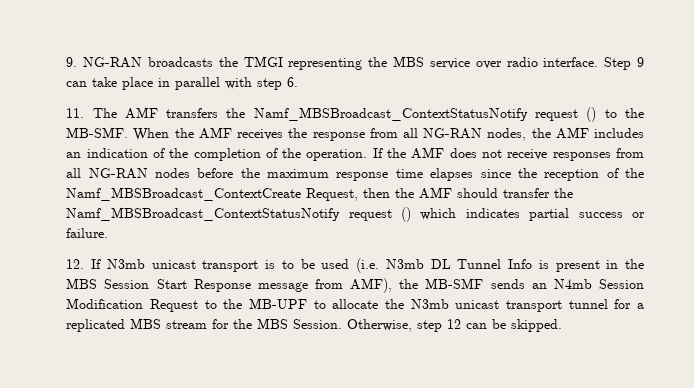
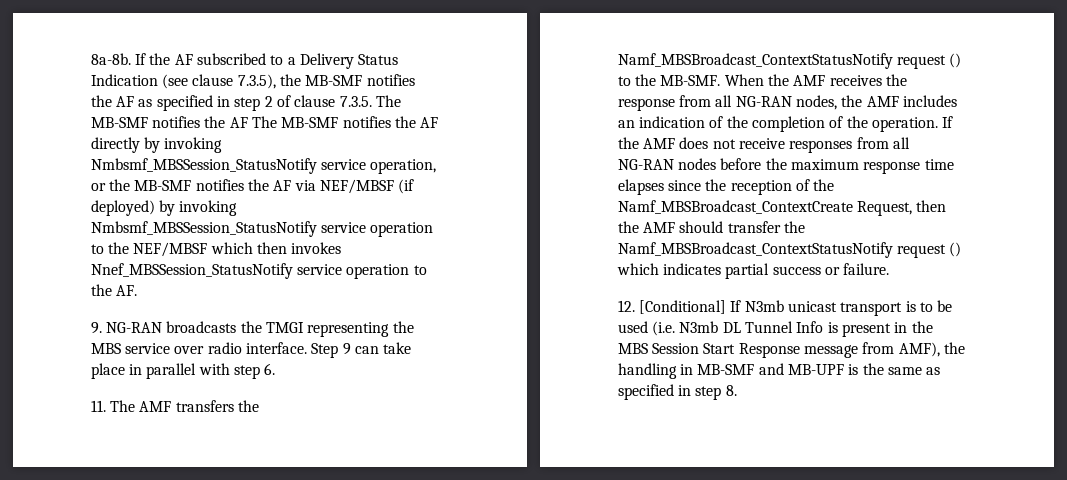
+ 8a-8b. If the AF subscribed to a Delivery Status Indication (see clause 7.3.5), the MB-SMF notifies the AF as specified in step 2 of clause 7.3.5. The MB-SMF notifies the AF The MB-SMF notifies the AF directly by invoking Nmbsmf_MBSSession_StatusNotify service operation, or the MB-SMF notifies the AF via NEF/MBSF (if deployed) by invoking Nmbsmf_MBSSession_StatusNotify service operation to the NEF/MBSF which then invokes Nnef_MBSSession_StatusNotify service operation to the AF.
- 12. If N3mb unicast transport is to be used (i.e. N3mb DL Tunnel Info is present in the MBS Session Start Response message from AMF), the MB-SMF sends an N4mb Session Modification Request to the MB-UPF to allocate the N3mb unicast transport tunnel for a replicated MBS stream for the MBS Session. Otherwise, step 12 can be skipped.
+ 12. [Conditional] If N3mb unicast transport is to be used (i.e. N3mb DL Tunnel Info is present in the MBS Session Start Response message from AMF), the handling in MB-SMF and MB-UPF is the same as specified in step 8.

